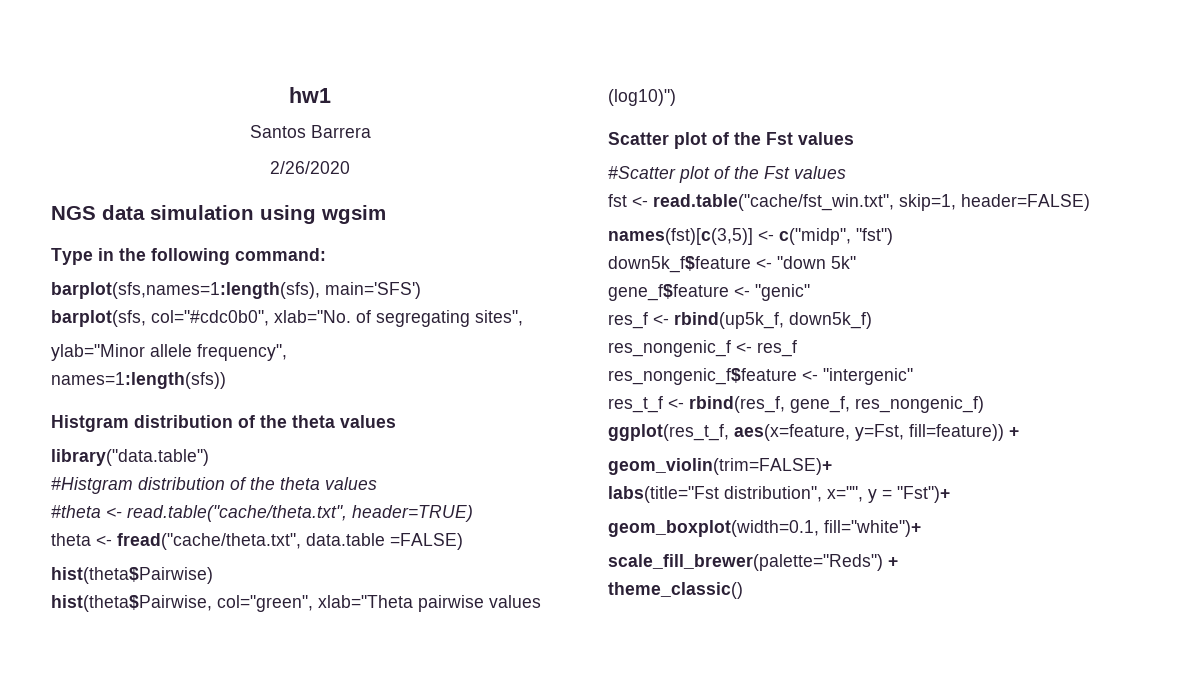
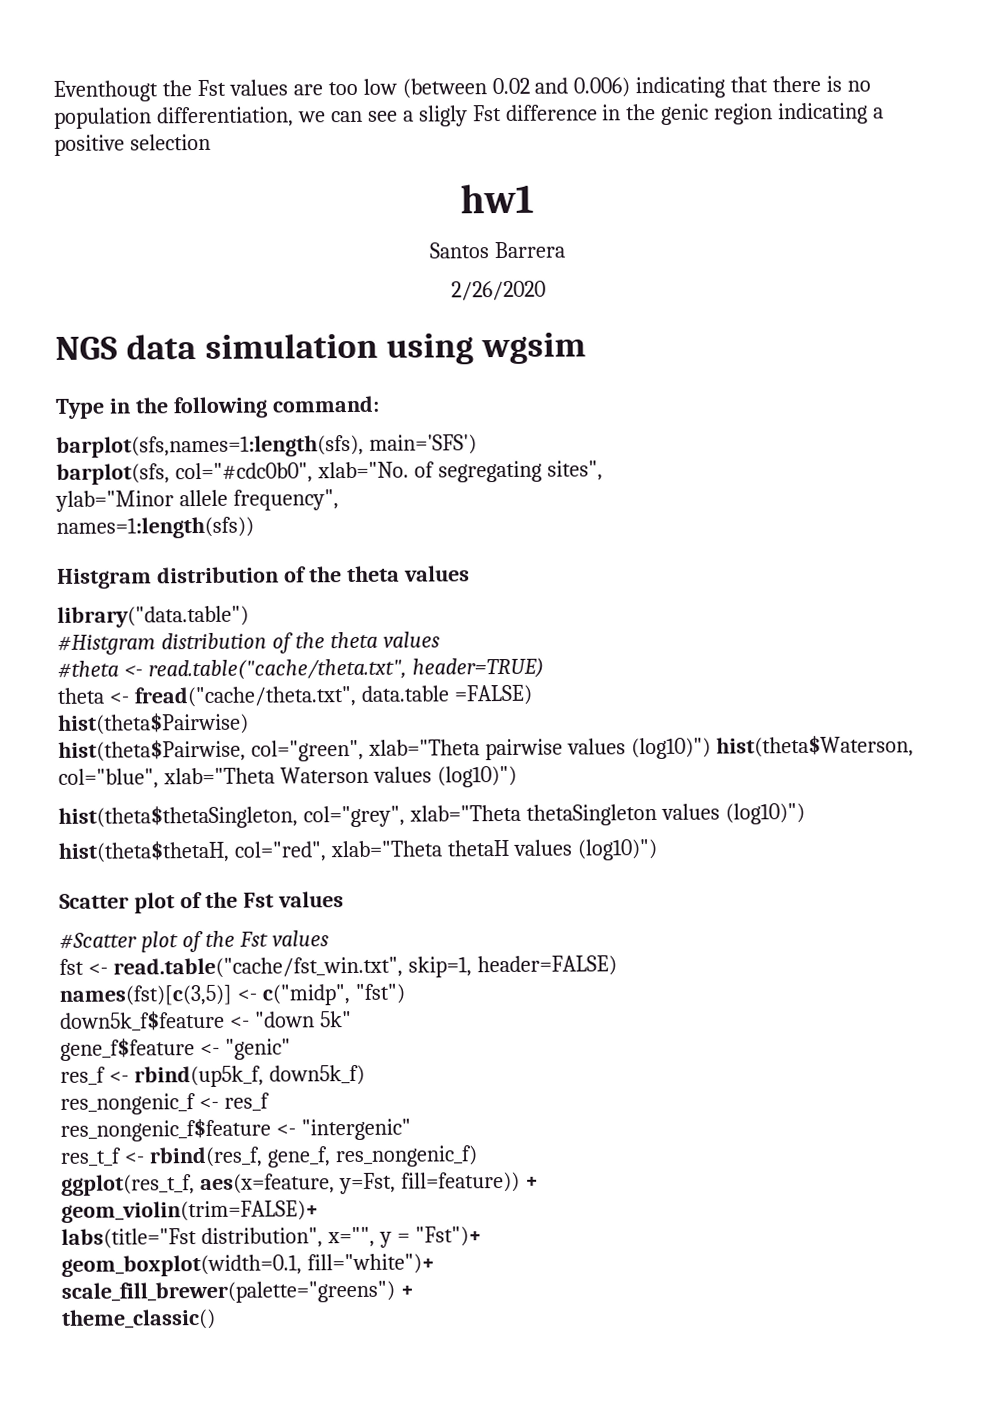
+ Eventhougt the Fst values are too low (between 0.02 and 0.006) indicating that there is no population differentiation, we can see a sligly Fst difference in the genic region indicating a positive selection
- hist(theta$Pairwise, col="green", xlab="Theta pairwise values (log10)")
+ hist(theta$Pairwise, col="green", xlab="Theta pairwise values (log10)") hist(theta$Waterson, col="blue", xlab="Theta Waterson values (log10)")
+ hist(theta$thetaSingleton, col="grey", xlab="Theta thetaSingleton values (log10)")
+ hist(theta$thetaH, col="red", xlab="Theta thetaH values (log10)")
- scale_fill_brewer(palette="Reds") +
+ scale_fill_brewer(palette="greens") +

